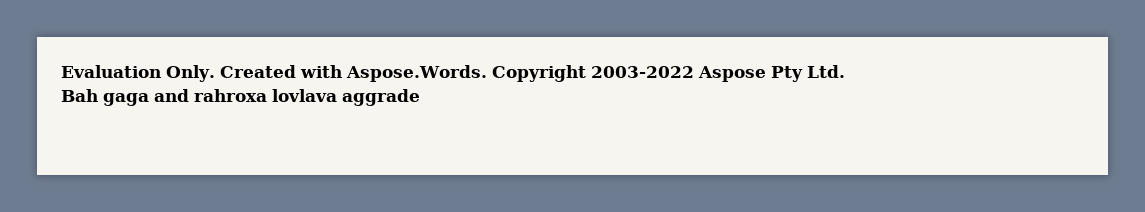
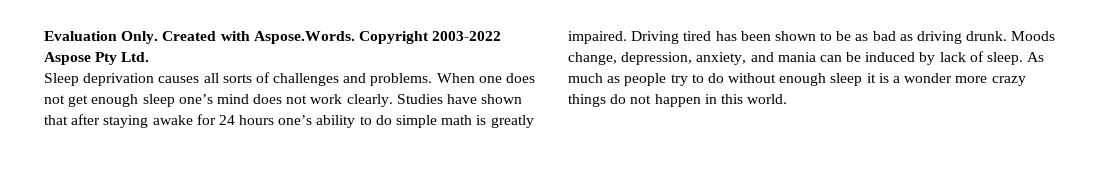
- Bah gaga and rahroxa lovlava aggrade
+ Sleep deprivation causes all sorts of challenges and problems. When one does not get enough sleep one’s mind does not work clearly. Studies have shown that after staying awake for 24 hours one’s ability to do simple math is greatly impaired. Driving tired has been shown to be as bad as driving drunk. Moods change, depression, anxiety, and mania can be induced by lack of sleep. As much as people try to do without enough sleep it is a wonder more crazy things do not happen in this world.

